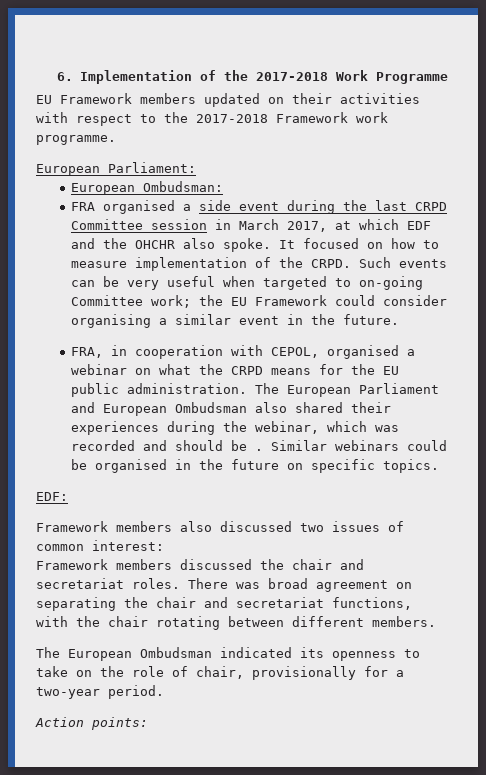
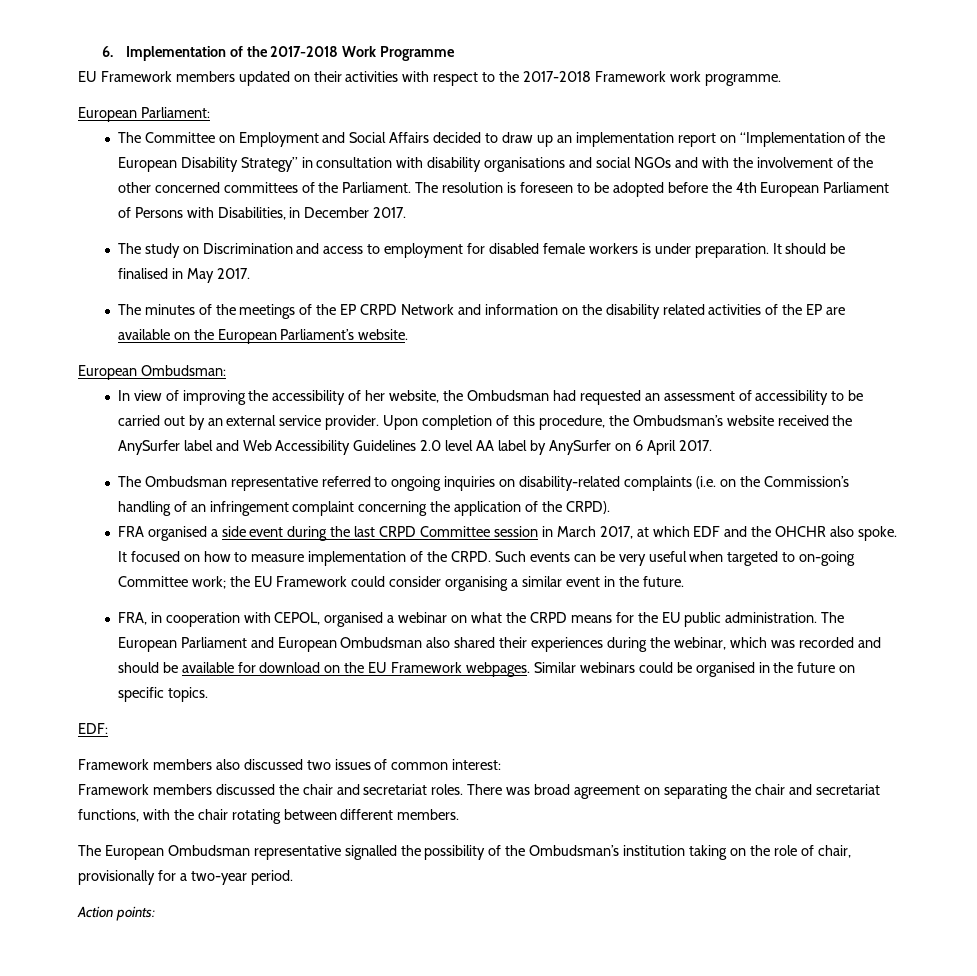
+ The Committee on Employment and Social Affairs decided to draw up an implementation report on “Implementation of the European Disability Strategy” in consultation with disability organisations and social NGOs and with the involvement of the other concerned committees of the Parliament. The resolution is foreseen to be adopted before the 4th European Parliament of Persons with Disabilities, in December 2017.
+ The study on Discrimination and access to employment for disabled female workers is under preparation. It should be finalised in May 2017.
+ The minutes of the meetings of the EP CRPD Network and information on the disability related activities of the EP are available on the European Parliament’s website.
  European Ombudsman:
+ In view of improving the accessibility of her website, the Ombudsman had requested an assessment of accessibility to be carried out by an external service provider. Upon completion of this procedure, the Ombudsman’s website received the AnySurfer label and Web Accessibility Guidelines 2.0 level AA label by AnySurfer on 6 April 2017.
+ The Ombudsman representative referred to ongoing inquiries on disability-related complaints (i.e. on the Commission’s handling of an infringement complaint concerning the application of the CRPD).
- The European Parliament and European Ombudsman also shared their experiences during the webinar, which was recorded and should be .
+ The European Parliament and European Ombudsman also shared their experiences during the webinar, which was recorded and should be available for download on the EU Framework webpages.
- The European Ombudsman indicated its openness to take on the role of chair, provisionally for a two-year period.
+ The European Ombudsman representative signalled the possibility of the Ombudsman’s institution taking on the role of chair, provisionally for a two-year period.

